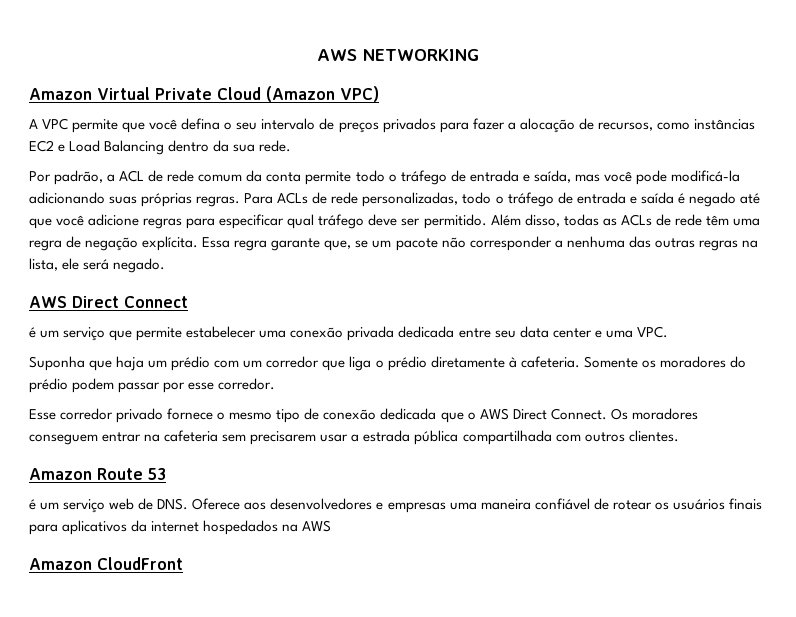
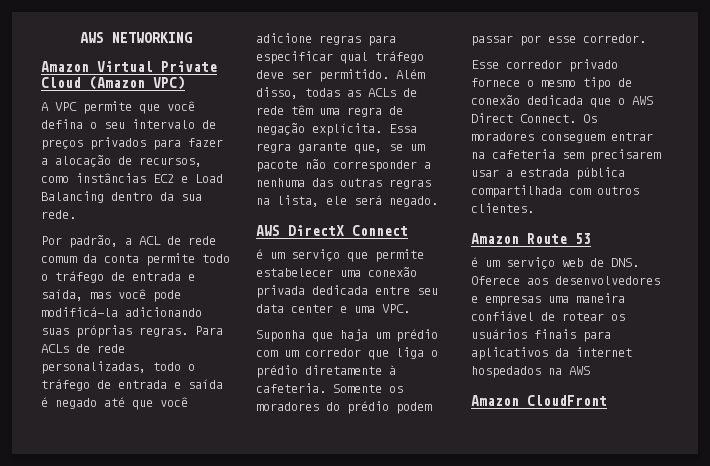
- AWS Direct Connect
+ AWS DirectX Connect

